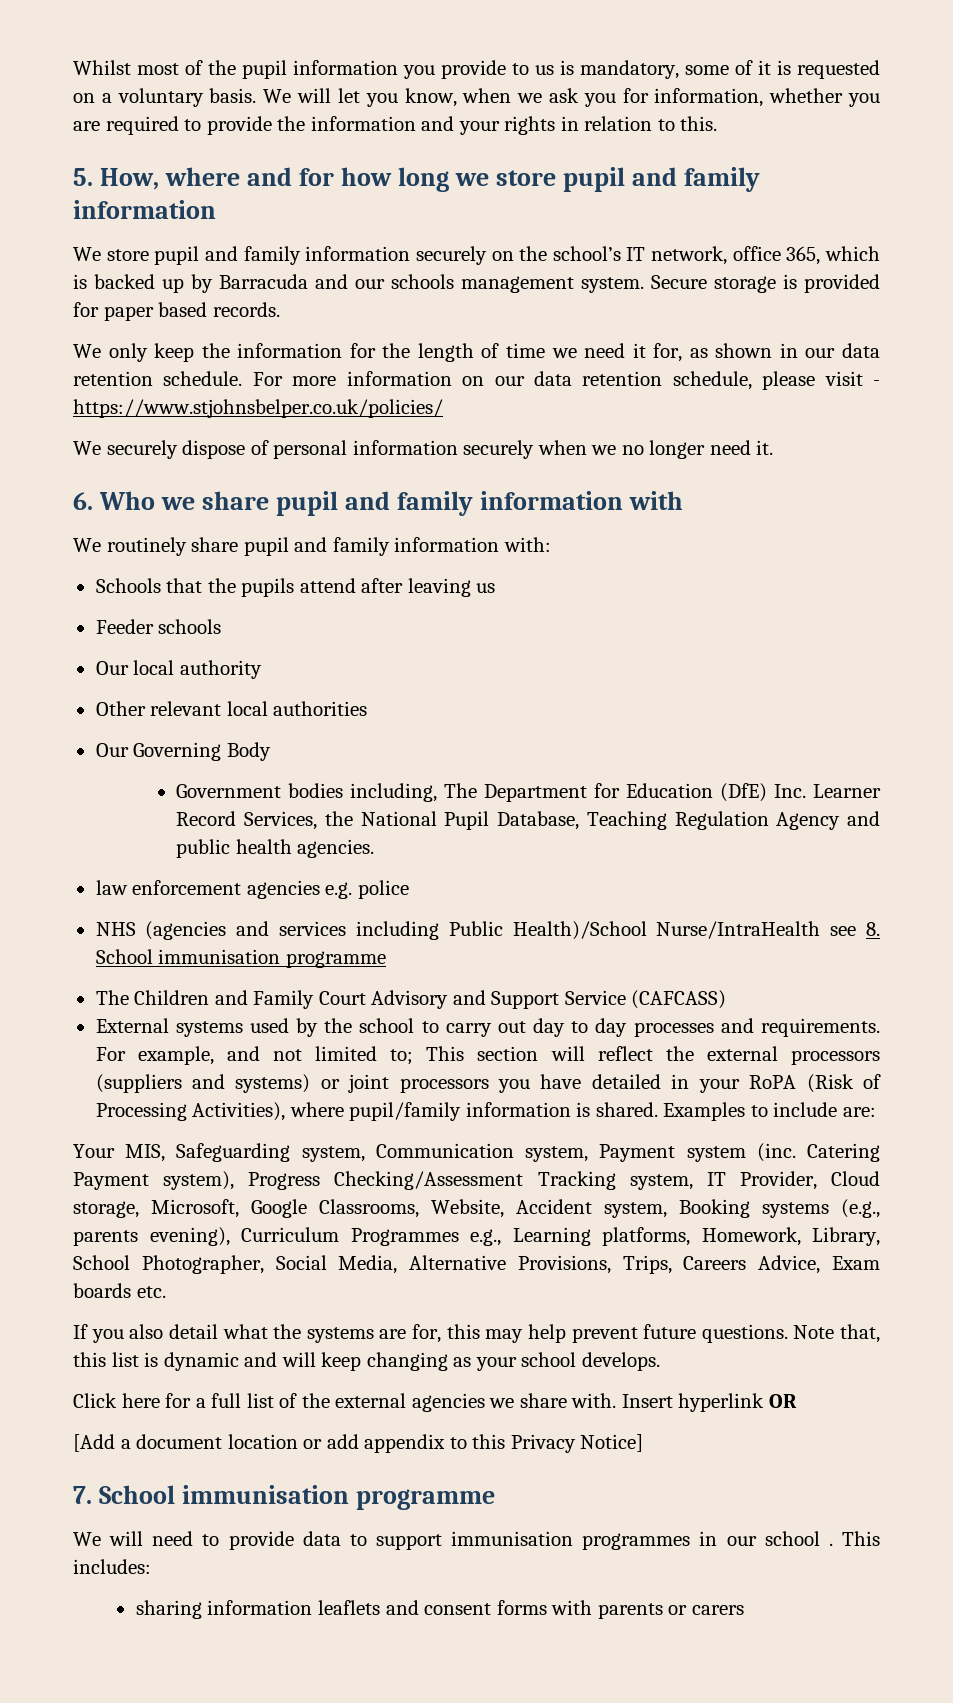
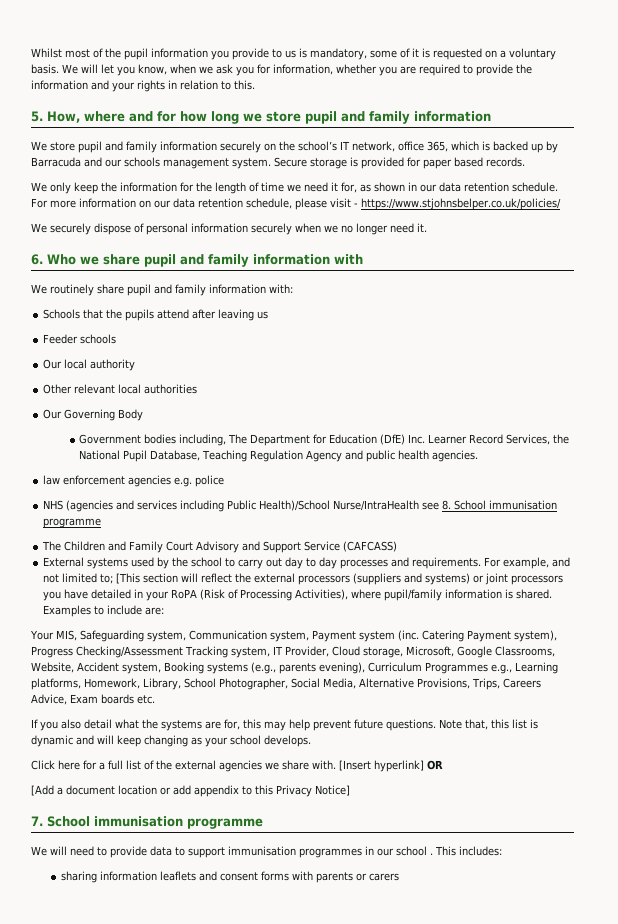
- For example, and not limited to; This section will reflect the external processors (suppliers and systems) or joint processors you have detailed in your RoPA (Risk of Processing Activities), where pupil/family information is shared.
+ For example, and not limited to; [This section will reflect the external processors (suppliers and systems) or joint processors you have detailed in your RoPA (Risk of Processing Activities), where pupil/family information is shared.
- Insert hyperlink OR
+ [Insert hyperlink] OR

